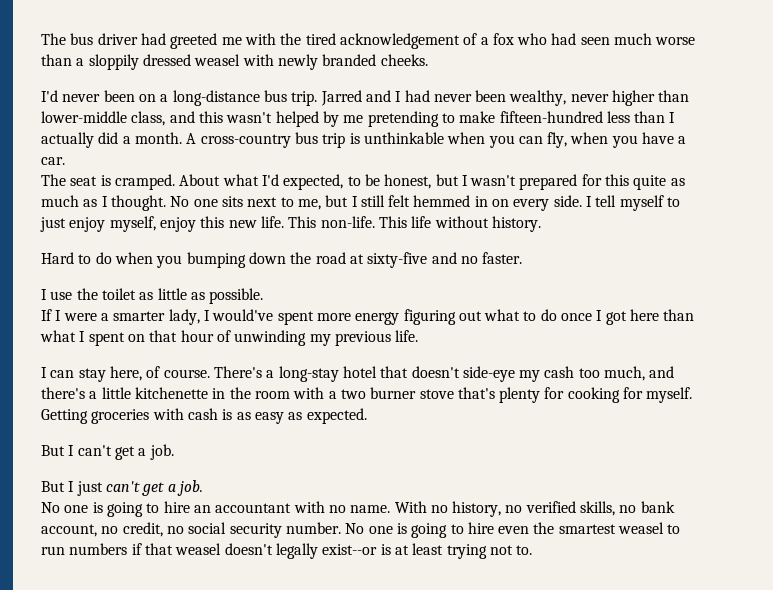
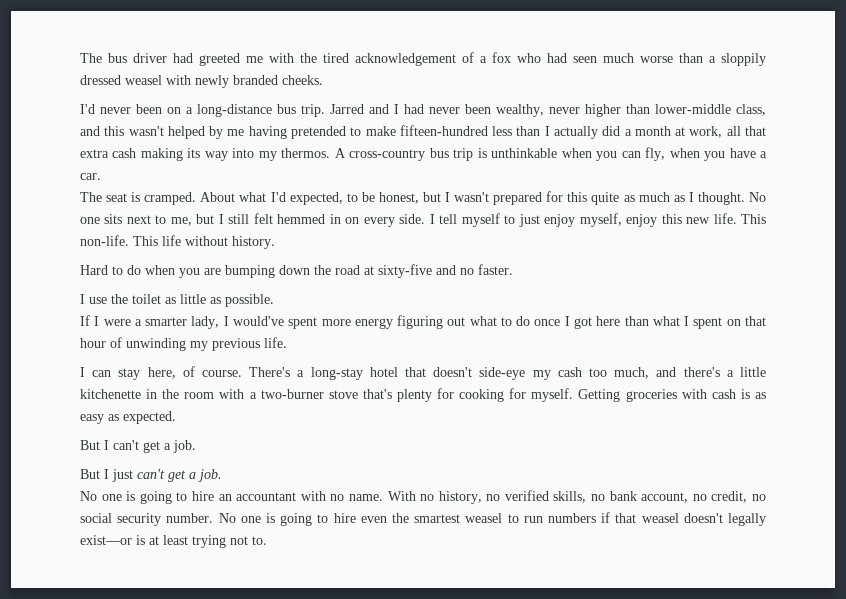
- Jarred and I had never been wealthy, never higher than lower-middle class, and this wasn't helped by me pretending to make fifteen-hundred less than I actually did a month.
+ Jarred and I had never been wealthy, never higher than lower-middle class, and this wasn't helped by me having pretended to make fifteen-hundred less than I actually did a month at work, all that extra cash making its way into my thermos.
- Hard to do when you bumping down the road at sixty-five and no faster.
+ Hard to do when you are bumping down the road at sixty-five and no faster.
- There's a long-stay hotel that doesn't side-eye my cash too much, and there's a little kitchenette in the room with a two burner stove that's plenty for cooking for myself.
+ There's a long-stay hotel that doesn't side-eye my cash too much, and there's a little kitchenette in the room with a two-burner stove that's plenty for cooking for myself.
- No one is going to hire even the smartest weasel to run numbers if that weasel doesn't legally exist--or is at least trying not to.
+ No one is going to hire even the smartest weasel to run numbers if that weasel doesn't legally exist—or is at least trying not to.

